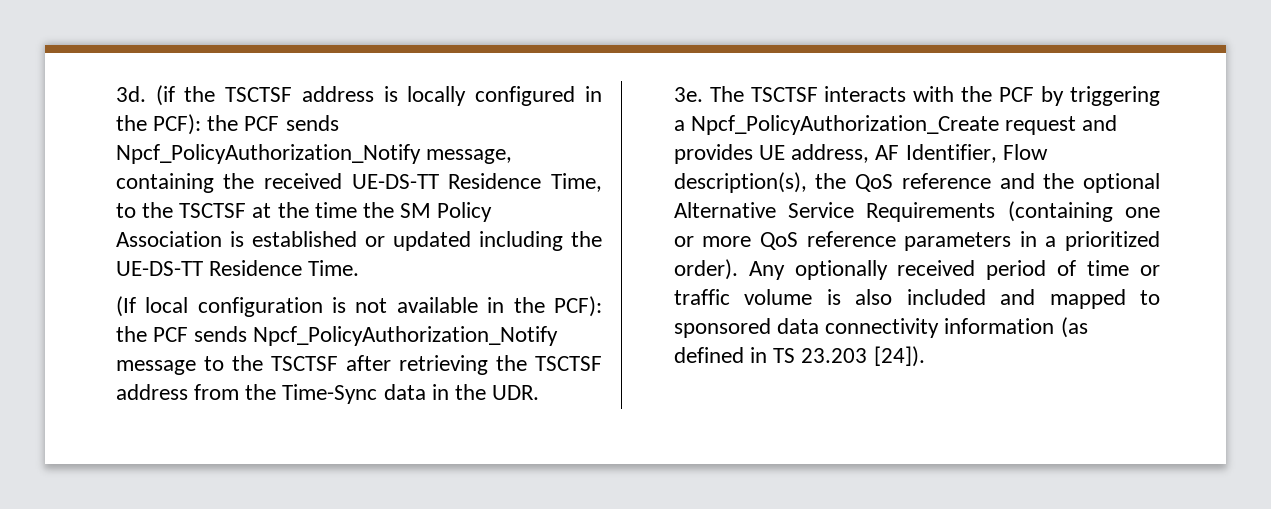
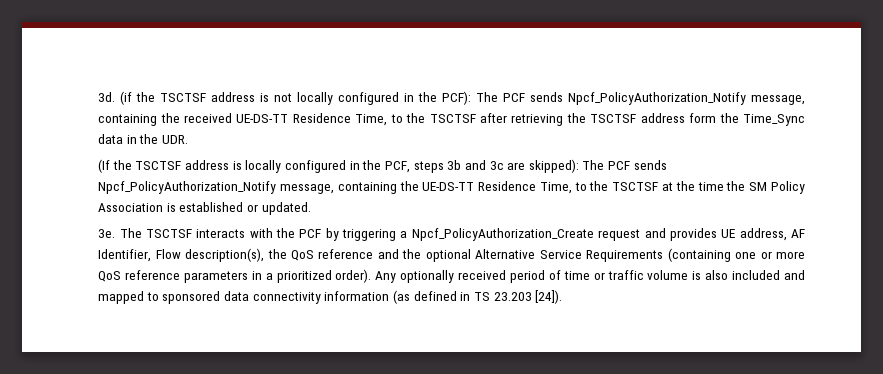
- (if the TSCTSF address is locally configured in the PCF): the PCF sends Npcf_PolicyAuthorization_Notify message, containing the received UE-DS-TT Residence Time, to the TSCTSF at the time the SM Policy Association is established or updated including the UE-DS-TT Residence Time.
- (If local configuration is not available in the PCF): the PCF sends Npcf_PolicyAuthorization_Notify message to the TSCTSF after retrieving the TSCTSF address from the Time-Sync data in the UDR.
+ (if the TSCTSF address is not locally configured in the PCF): The PCF sends Npcf_PolicyAuthorization_Notify message, containing the received UE-DS-TT Residence Time, to the TSCTSF after retrieving the TSCTSF address form the Time_Sync data in the UDR.
+ (If the TSCTSF address is locally configured in the PCF, steps 3b and 3c are skipped): The PCF sends Npcf_PolicyAuthorization_Notify message, containing the UE-DS-TT Residence Time, to the TSCTSF at the time the SM Policy Association is established or updated.

